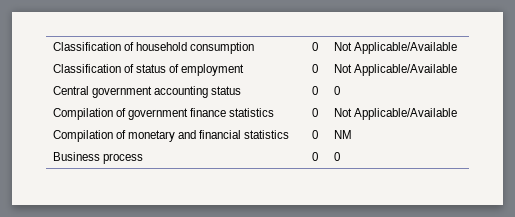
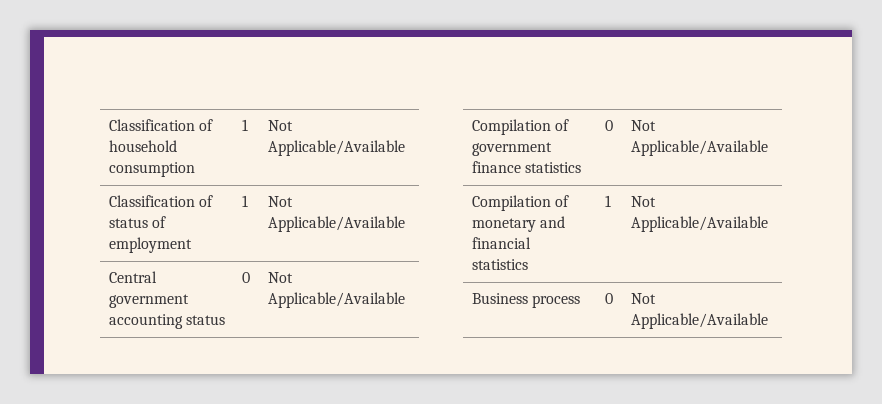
- Classification of household consumption | 0 | Not Applicable/Available
+ Classification of household consumption | 1 | Not Applicable/Available
- Classification of status of employment | 0 | Not Applicable/Available
+ Classification of status of employment | 1 | Not Applicable/Available
- Central government accounting status | 0 | 0
+ Central government accounting status | 0 | Not Applicable/Available
- Compilation of monetary and financial statistics | 0 | NM
+ Compilation of monetary and financial statistics | 1 | Not Applicable/Available
- Business process | 0 | 0
+ Business process | 0 | Not Applicable/Available

